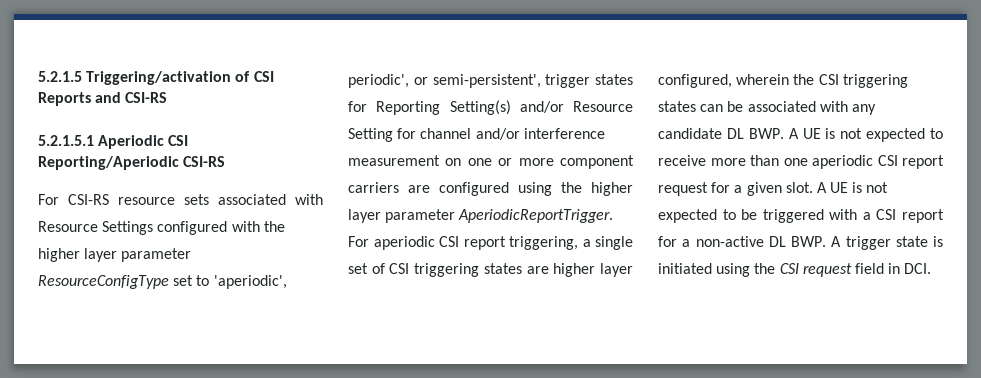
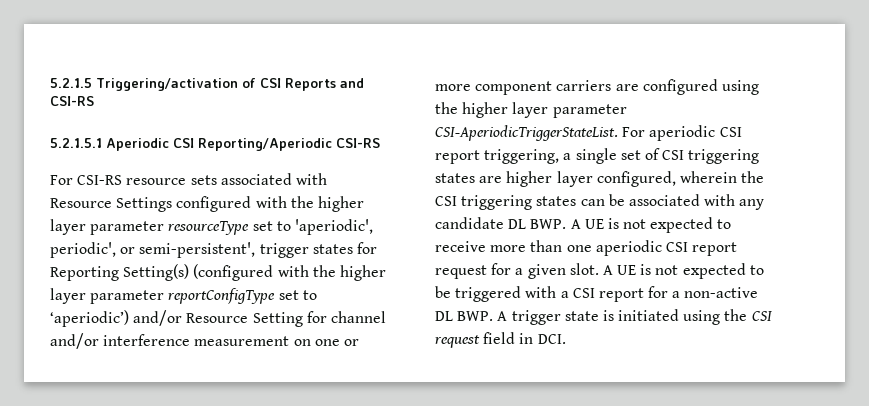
- For CSI-RS resource sets associated with Resource Settings configured with the higher layer parameter ResourceConfigType set to 'aperiodic', periodic', or semi-persistent', trigger states for Reporting Setting(s) and/or Resource Setting for channel and/or interference measurement on one or more component carriers are configured using the higher layer parameter AperiodicReportTrigger.
+ For CSI-RS resource sets associated with Resource Settings configured with the higher layer parameter resourceType set to 'aperiodic', periodic', or semi-persistent', trigger states for Reporting Setting(s) (configured with the higher layer parameter reportConfigType set to ‘aperiodic’) and/or Resource Setting for channel and/or interference measurement on one or more component carriers are configured using the higher layer parameter CSI-AperiodicTriggerStateList.

